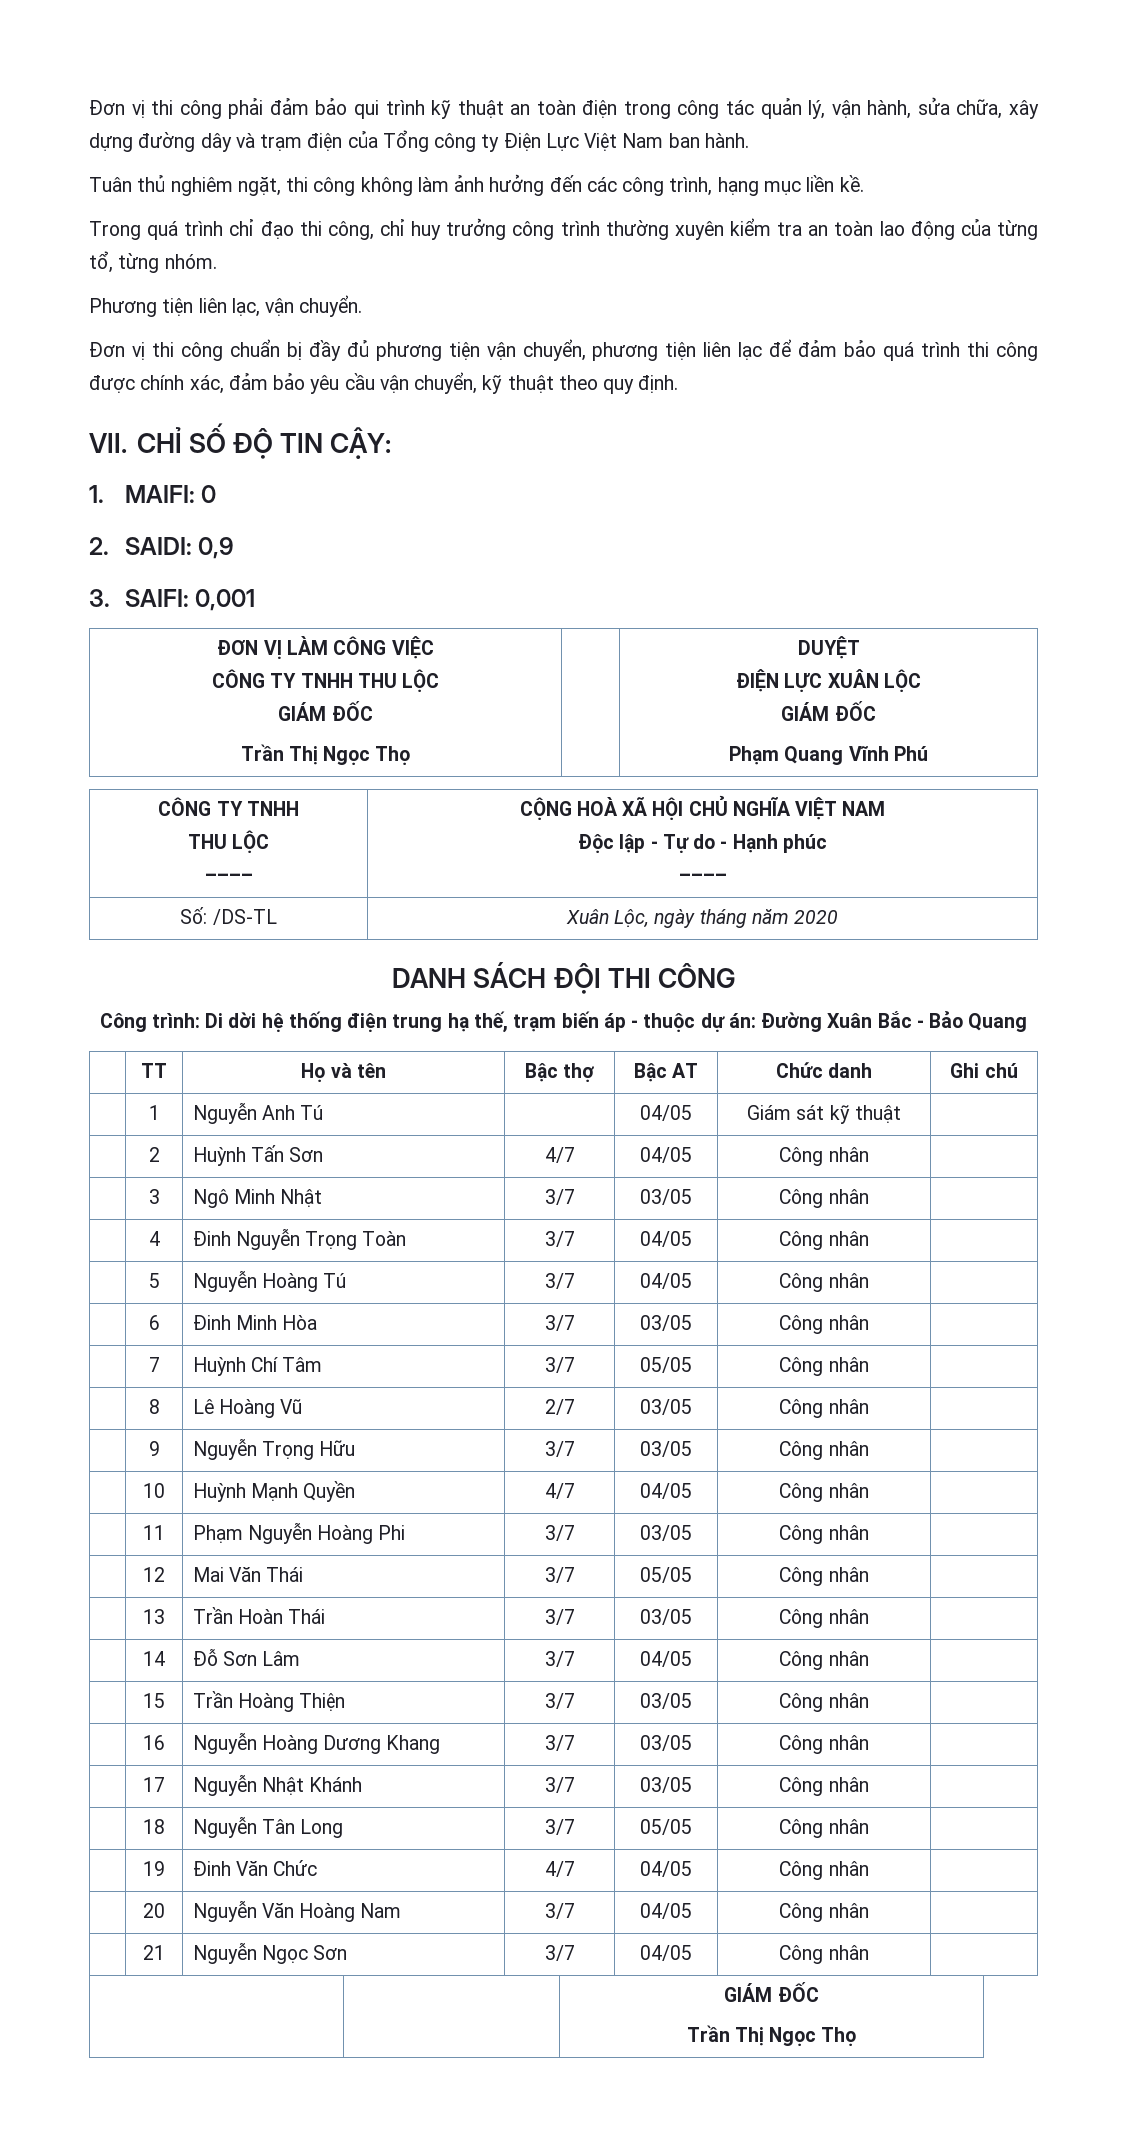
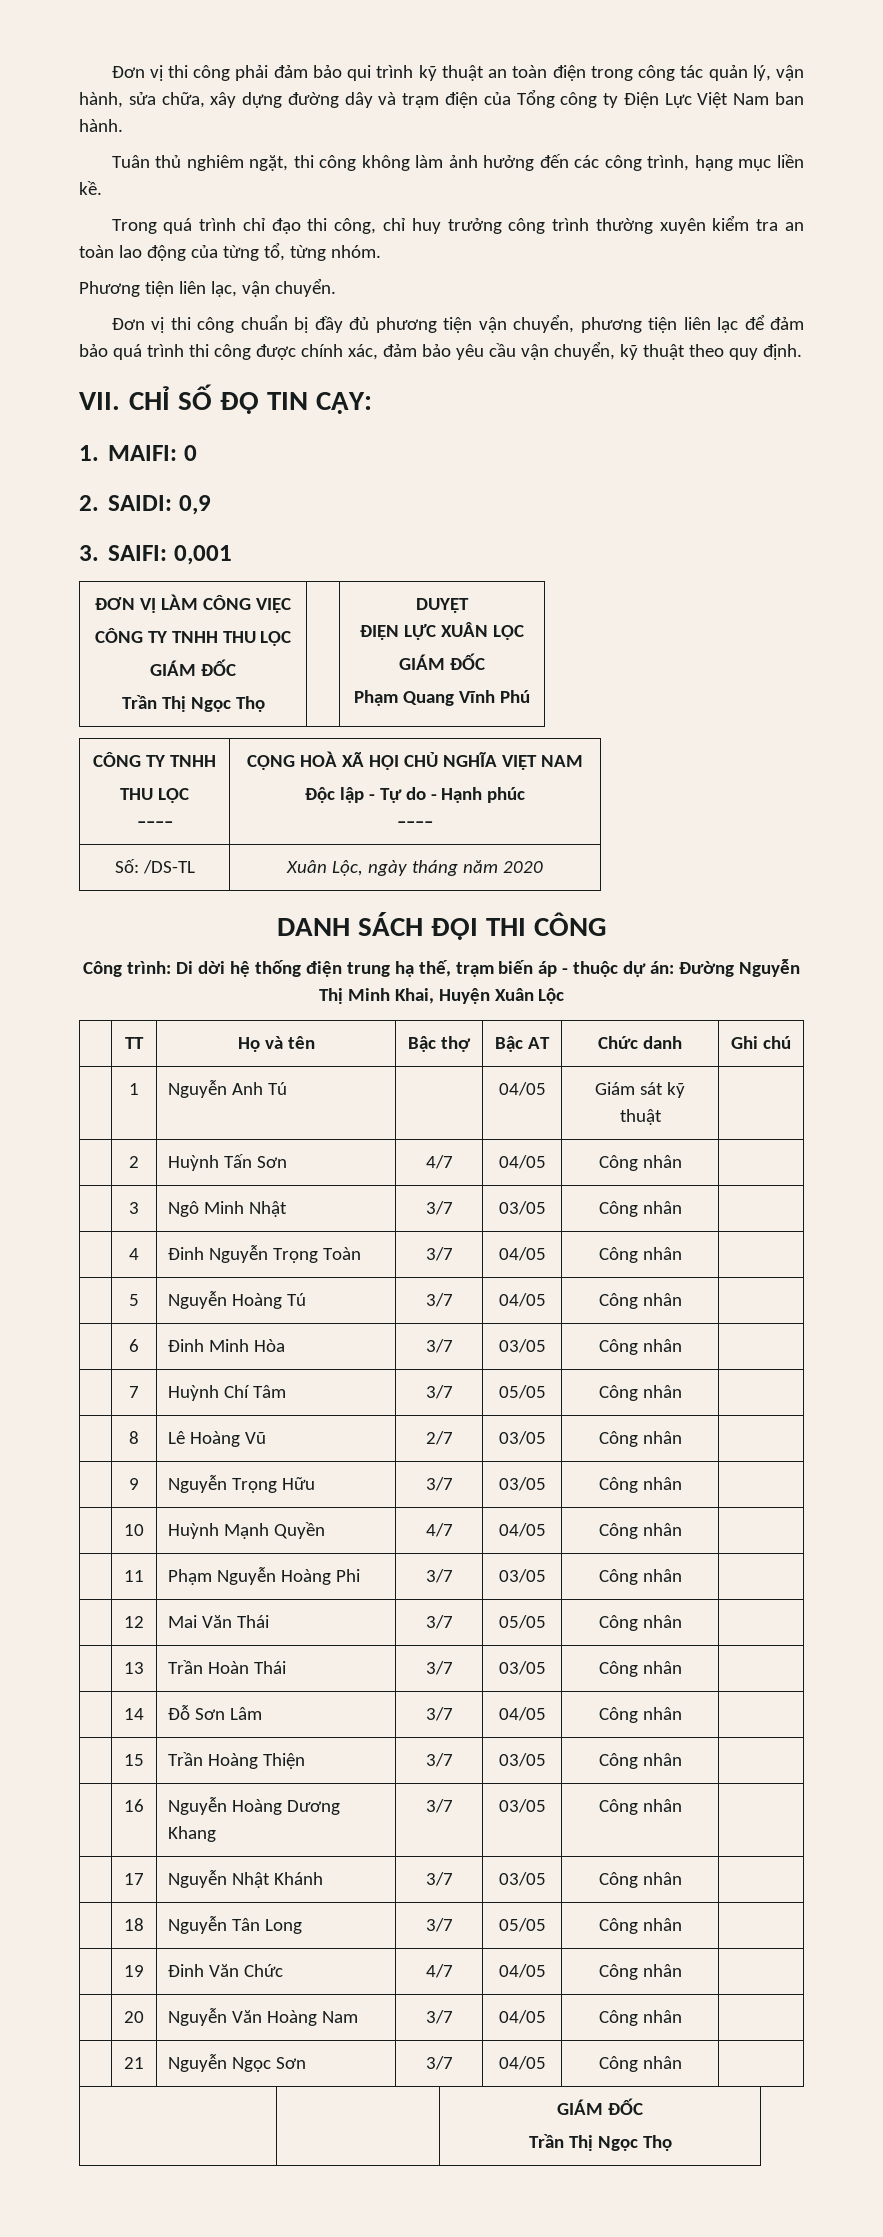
- Công trình: Di dời hệ thống điện trung hạ thế, trạm biến áp - thuộc dự án: Đường Xuân Bắc - Bảo Quang
+ Công trình: Di dời hệ thống điện trung hạ thế, trạm biến áp - thuộc dự án: Đường Nguyễn Thị Minh Khai, Huyện Xuân Lộc

